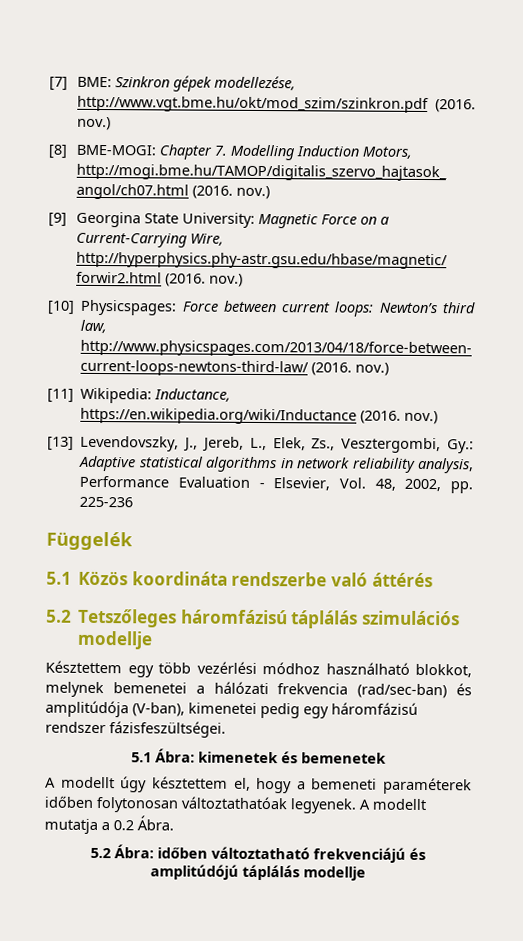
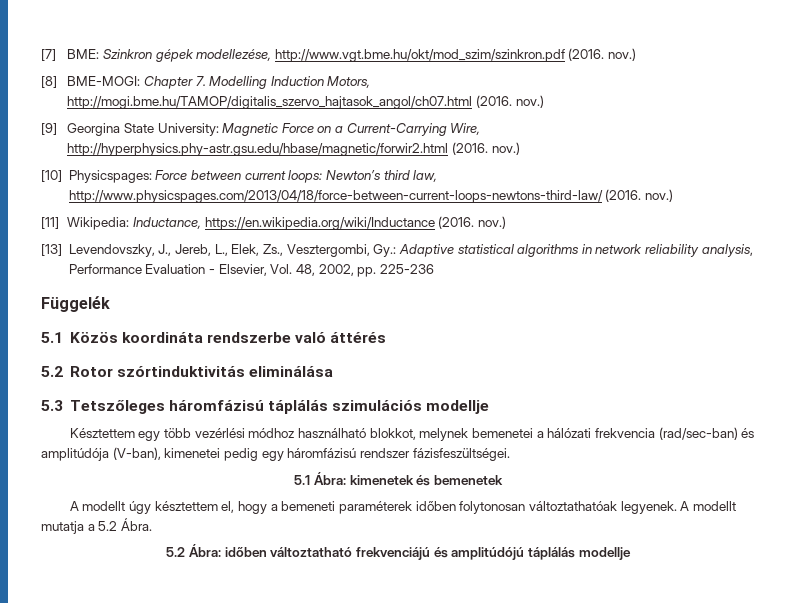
- 5.2 Tetszőleges háromfázisú táplálás szimulációs modellje
+ 5.2 Rotor szórtinduktivitás eliminálása
+ 5.3 Tetszőleges háromfázisú táplálás szimulációs modellje
- A modellt mutatja a 0.2 Ábra.
+ A modellt mutatja a 5.2 Ábra.

